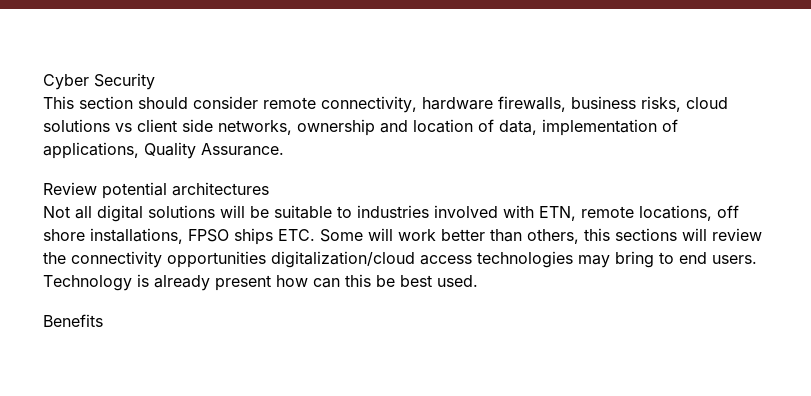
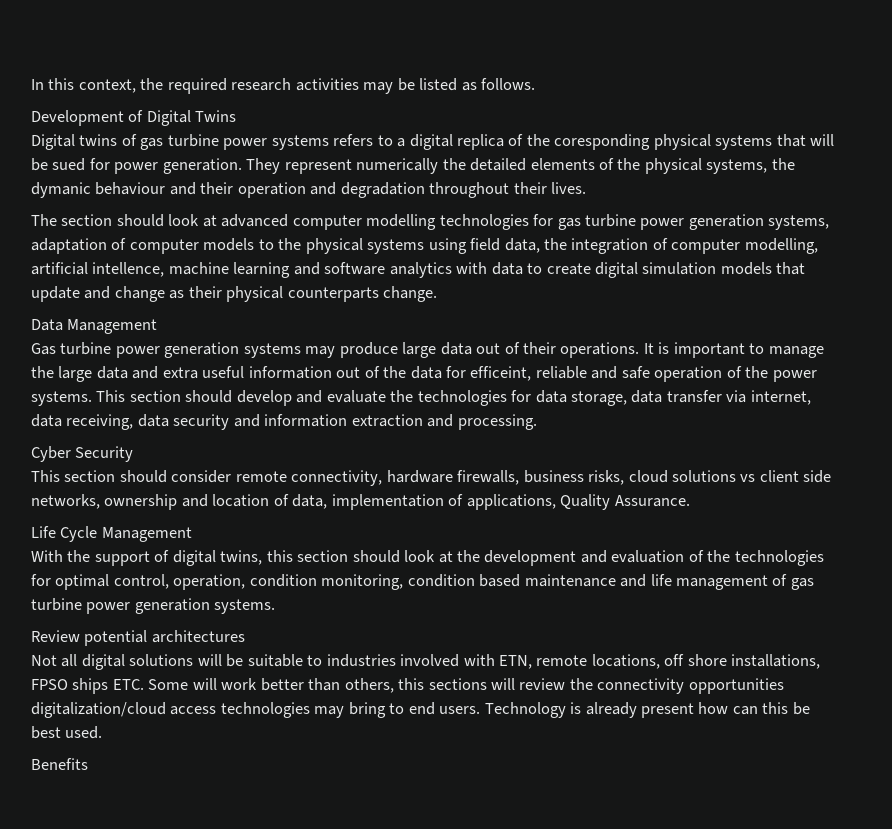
+ In this context, the required research activities may be listed as follows.
+ Development of Digital Twins
+ Digital twins of gas turbine power systems refers to a digital replica of the coresponding physical systems that will be sued for power generation. They represent numerically the detailed elements of the physical systems, the dymanic behaviour and their operation and degradation throughout their lives.
+ The section should look at advanced computer modelling technologies for gas turbine power generation systems, adaptation of computer models to the physical systems using field data, the integration of computer modelling, artificial intellence, machine learning and software analytics with data to create digital simulation models that update and change as their physical counterparts change.
+ Data Management
+ Gas turbine power generation systems may produce large data out of their operations. It is important to manage the large data and extra useful information out of the data for efficeint, reliable and safe operation of the power systems. This section should develop and evaluate the technologies for data storage, data transfer via internet, data receiving, data security and information extraction and processing.
+ Life Cycle Management
+ With the support of digital twins, this section should look at the development and evaluation of the technologies for optimal control, operation, condition monitoring, condition based maintenance and life management of gas turbine power generation systems.

